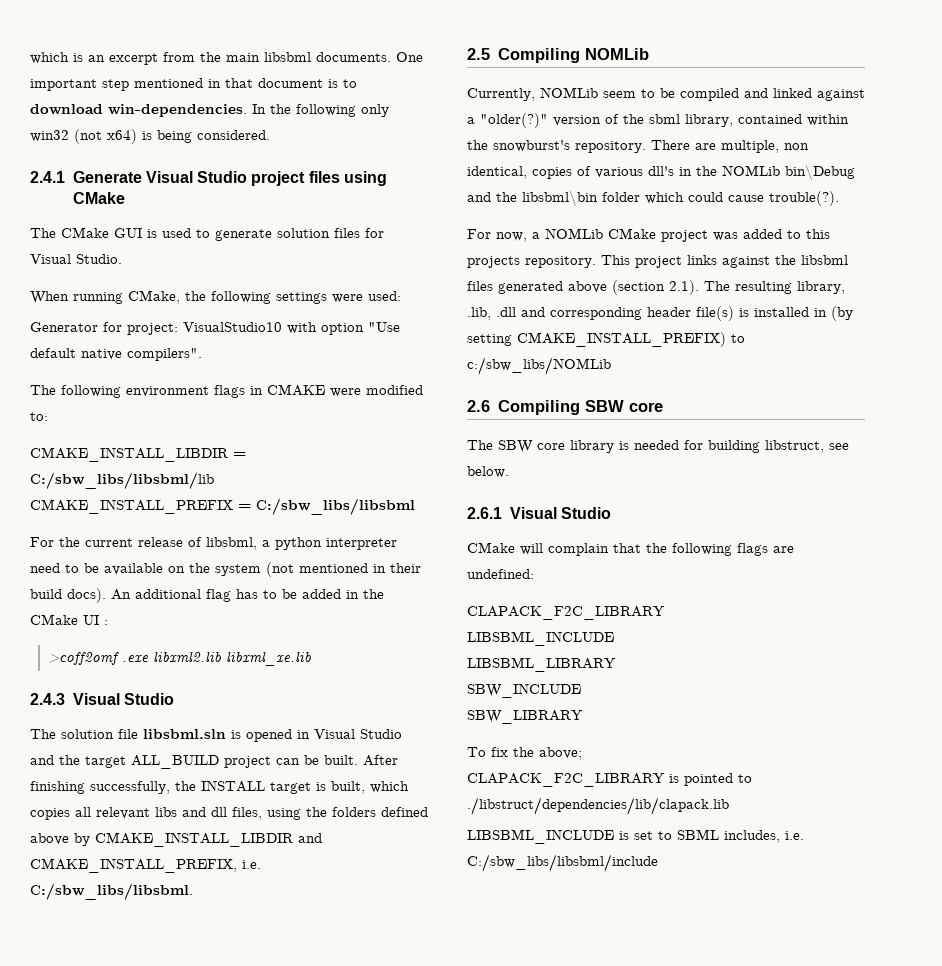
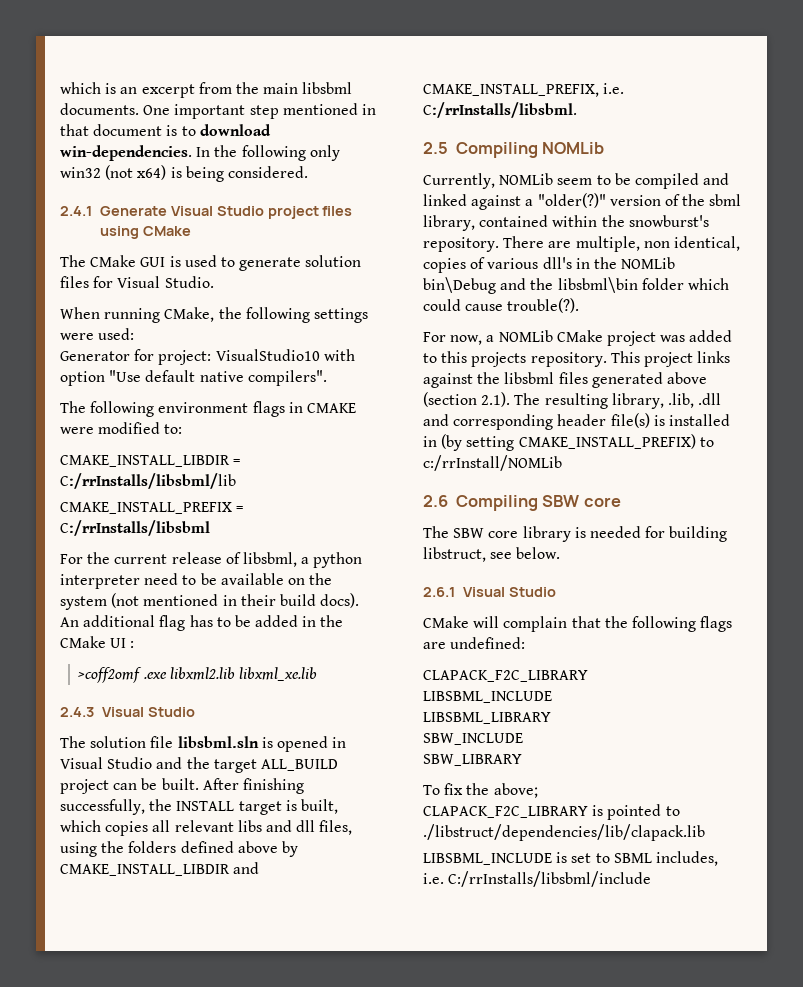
- CMAKE_INSTALL_LIBDIR = C:/sbw_libs/libsbml/lib
+ CMAKE_INSTALL_LIBDIR = C:/rrInstalls/libsbml/lib
- CMAKE_INSTALL_PREFIX = C:/sbw_libs/libsbml
+ CMAKE_INSTALL_PREFIX = C:/rrInstalls/libsbml
- After finishing successfully, the INSTALL target is built, which copies all relevant libs and dll files, using the folders defined above by CMAKE_INSTALL_LIBDIR and CMAKE_INSTALL_PREFIX, i.e. C:/sbw_libs/libsbml.
+ After finishing successfully, the INSTALL target is built, which copies all relevant libs and dll files, using the folders defined above by CMAKE_INSTALL_LIBDIR and CMAKE_INSTALL_PREFIX, i.e. C:/rrInstalls/libsbml.
- This project links against the libsbml files generated above (section 2.1). The resulting library, .lib, .dll and corresponding header file(s) is installed in (by setting CMAKE_INSTALL_PREFIX) to c:/sbw_libs/NOMLib
+ This project links against the libsbml files generated above (section 2.1). The resulting library, .lib, .dll and corresponding header file(s) is installed in (by setting CMAKE_INSTALL_PREFIX) to c:/rrInstall/NOMLib
- LIBSBML_INCLUDE is set to SBML includes, i.e. C:/sbw_libs/libsbml/include
+ LIBSBML_INCLUDE is set to SBML includes, i.e. C:/rrInstalls/libsbml/include

